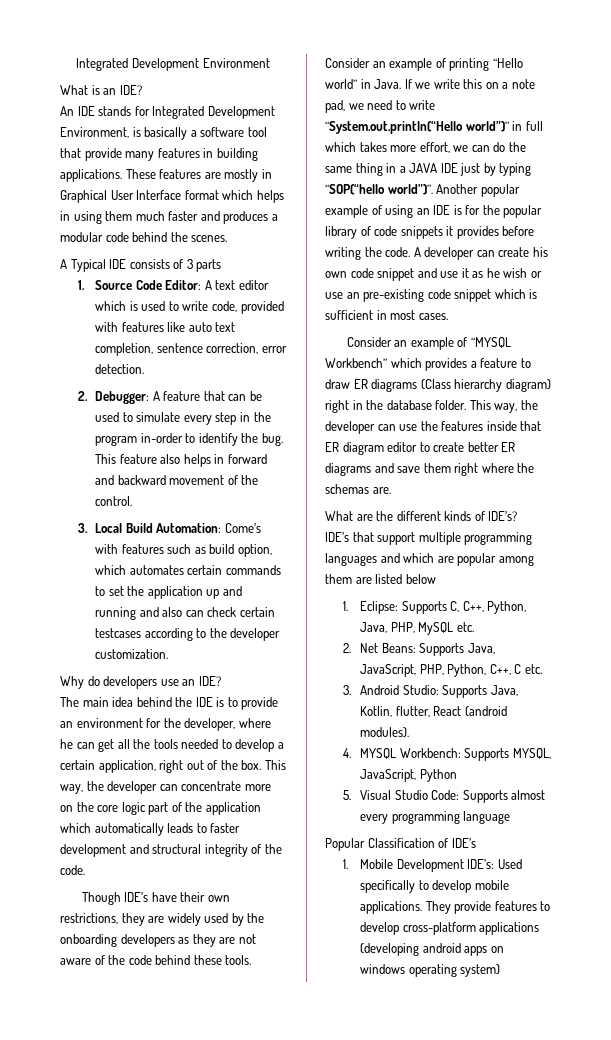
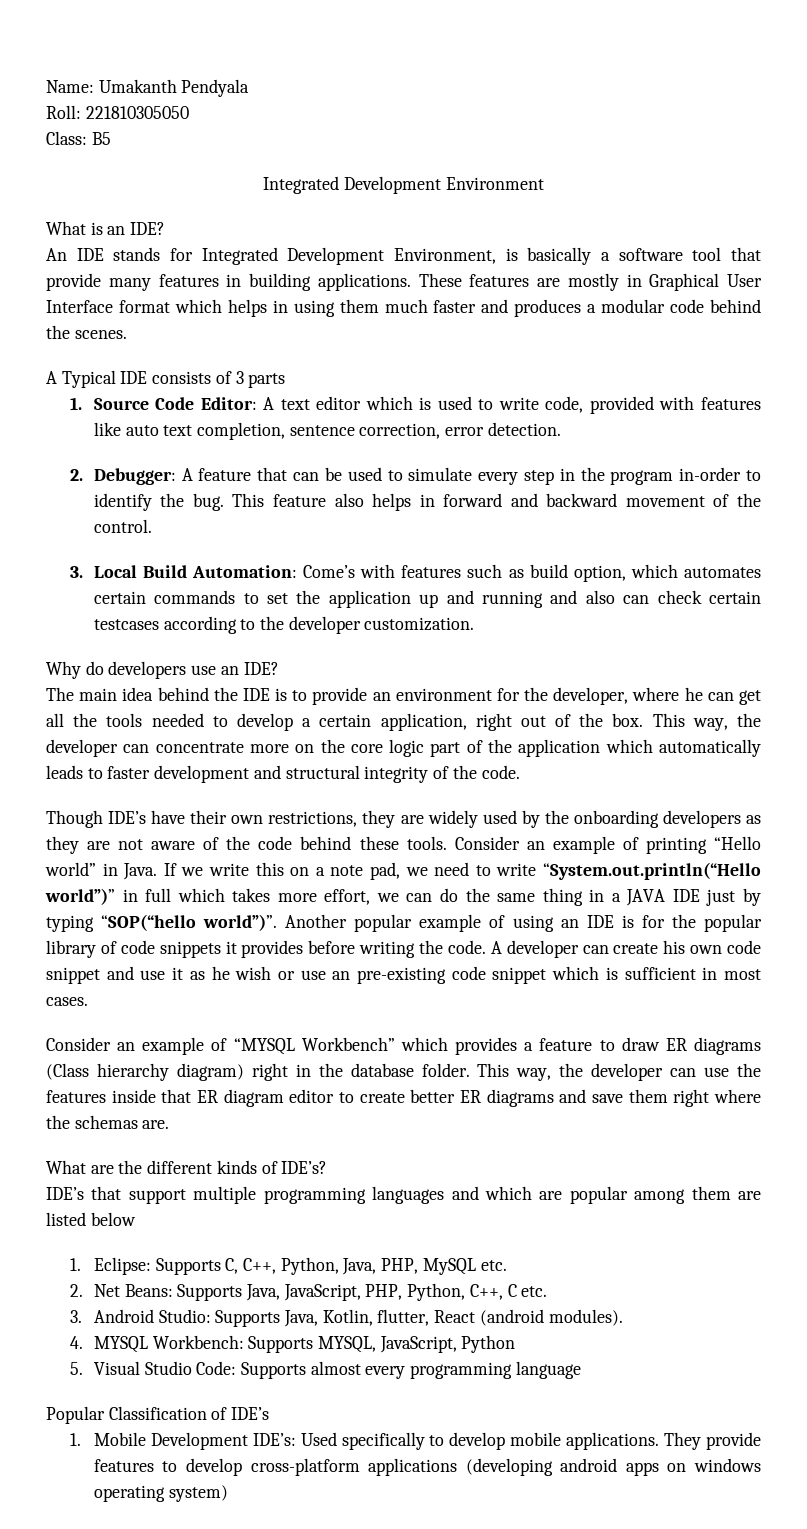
+ Name: Umakanth Pendyala
+ Roll: 221810305050
+ Class: B5

